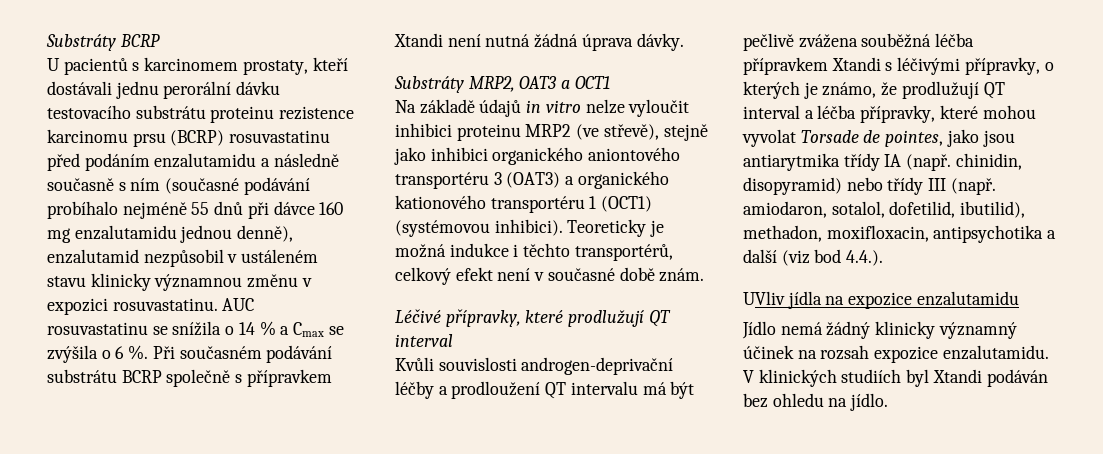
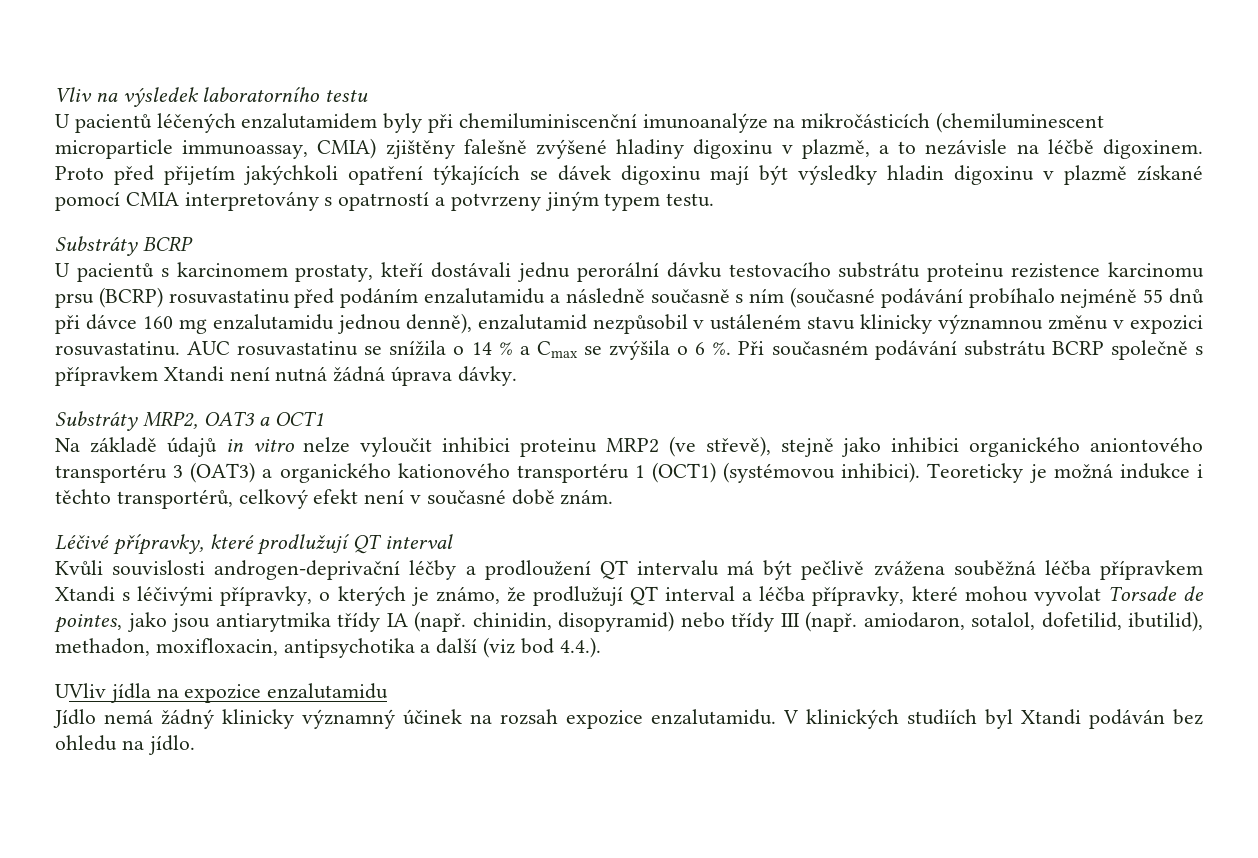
+ Vliv na výsledek laboratorního testu
+ U pacientů léčených enzalutamidem byly při chemiluminiscenční imunoanalýze na mikročásticích (chemiluminescent microparticle immunoassay, CMIA) zjištěny falešně zvýšené hladiny digoxinu v plazmě, a to nezávisle na léčbě digoxinem. Proto před přijetím jakýchkoli opatření týkajících se dávek digoxinu mají být výsledky hladin digoxinu v plazmě získané pomocí CMIA interpretovány s opatrností a potvrzeny jiným typem testu.

